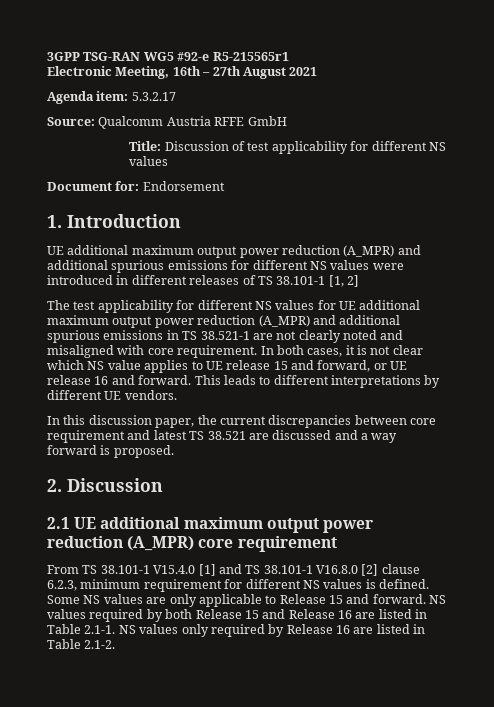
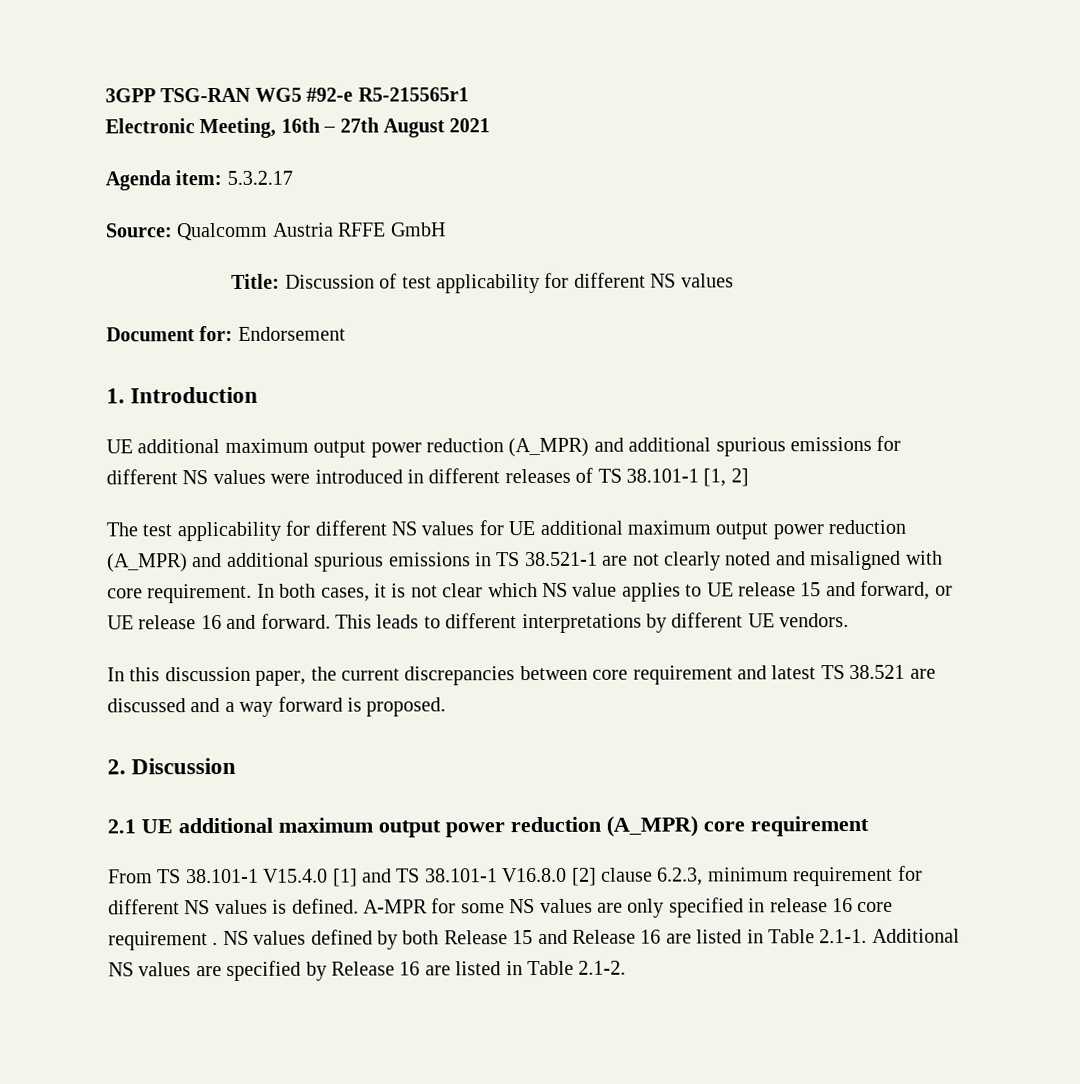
- Some NS values are only applicable to Release 15 and forward. NS values required by both Release 15 and Release 16 are listed in Table 2.1-1. NS values only required by Release 16 are listed in Table 2.1-2.
+ A-MPR for some NS values are only specified in release 16 core requirement . NS values defined by both Release 15 and Release 16 are listed in Table 2.1-1. Additional NS values are specified by Release 16 are listed in Table 2.1-2.

